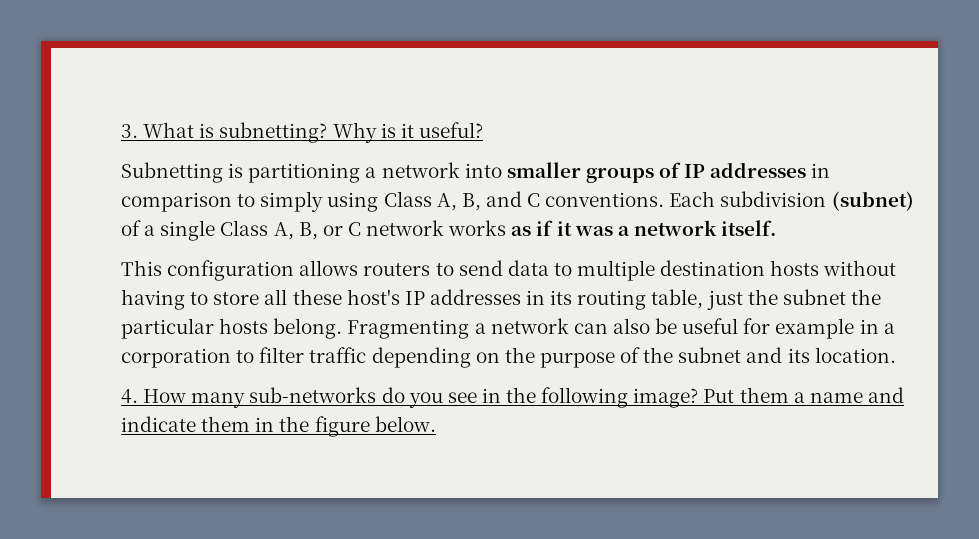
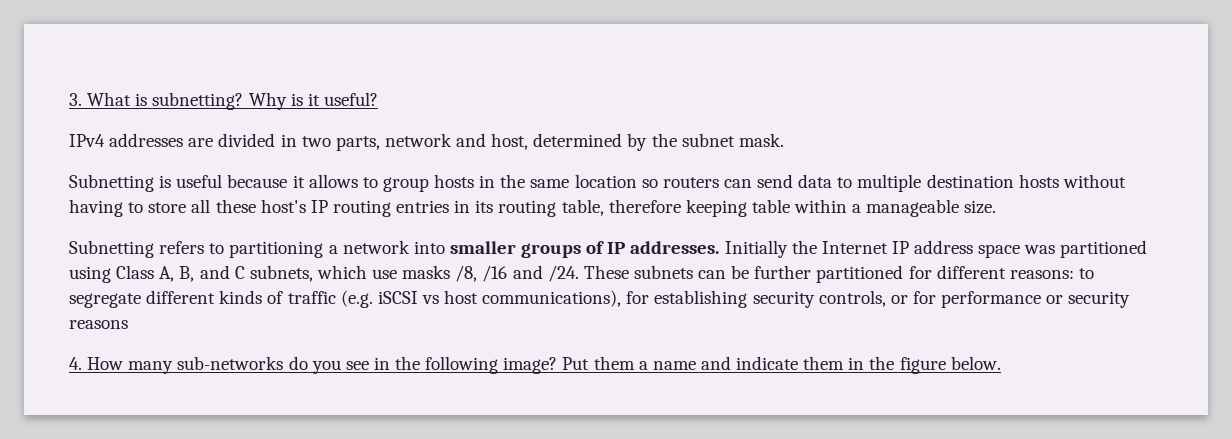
- Subnetting is partitioning a network into smaller groups of IP addresses in comparison to simply using Class A, B, and C conventions. Each subdivision (subnet) of a single Class A, B, or C network works as if it was a network itself.
- This configuration allows routers to send data to multiple destination hosts without having to store all these host's IP addresses in its routing table, just the subnet the particular hosts belong. Fragmenting a network can also be useful for example in a corporation to filter traffic depending on the purpose of the subnet and its location.
+ IPv4 addresses are divided in two parts, network and host, determined by the subnet mask.
+ Subnetting is useful because it allows to group hosts in the same location so routers can send data to multiple destination hosts without having to store all these host's IP routing entries in its routing table, therefore keeping table within a manageable size.
+ Subnetting refers to partitioning a network into smaller groups of IP addresses. Initially the Internet IP address space was partitioned using Class A, B, and C subnets, which use masks /8, /16 and /24. These subnets can be further partitioned for different reasons: to segregate different kinds of traffic (e.g. iSCSI vs host communications), for establishing security controls, or for performance or security reasons

